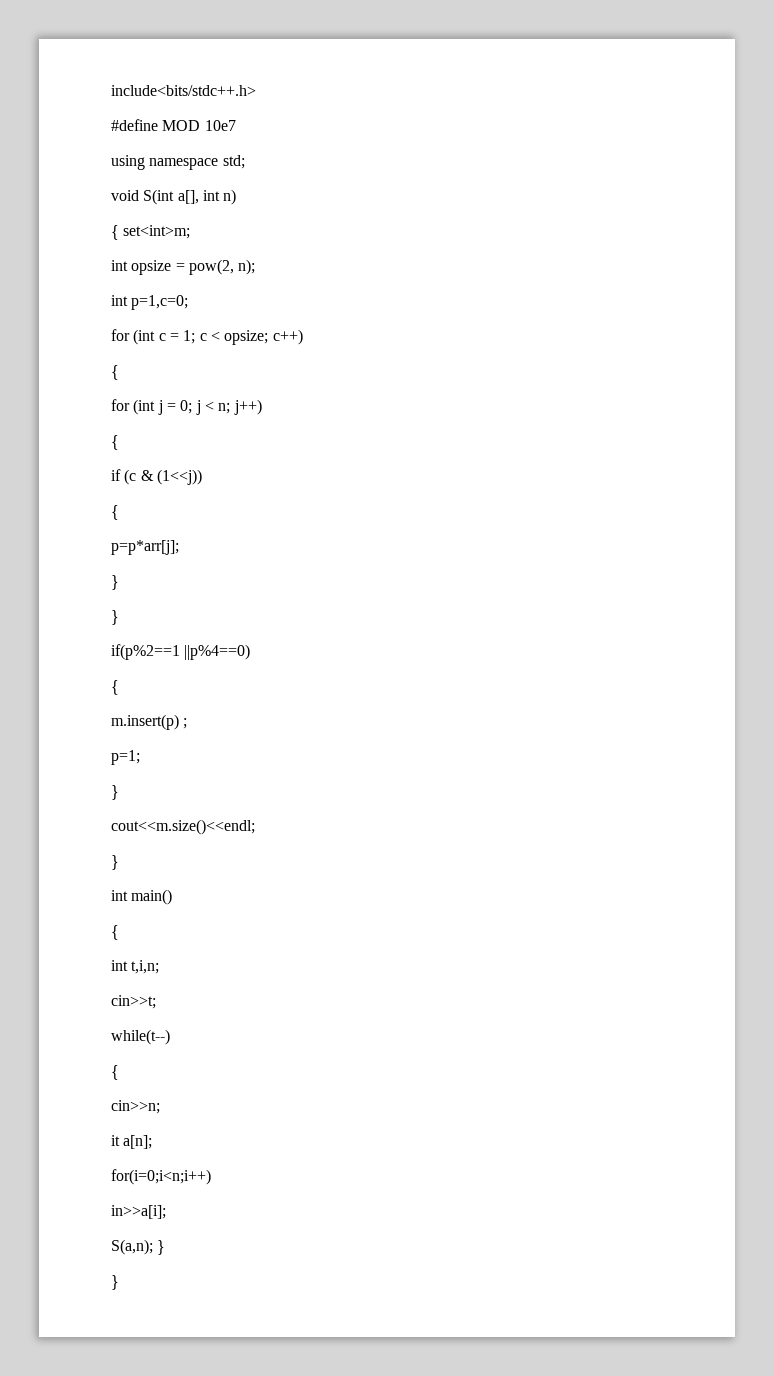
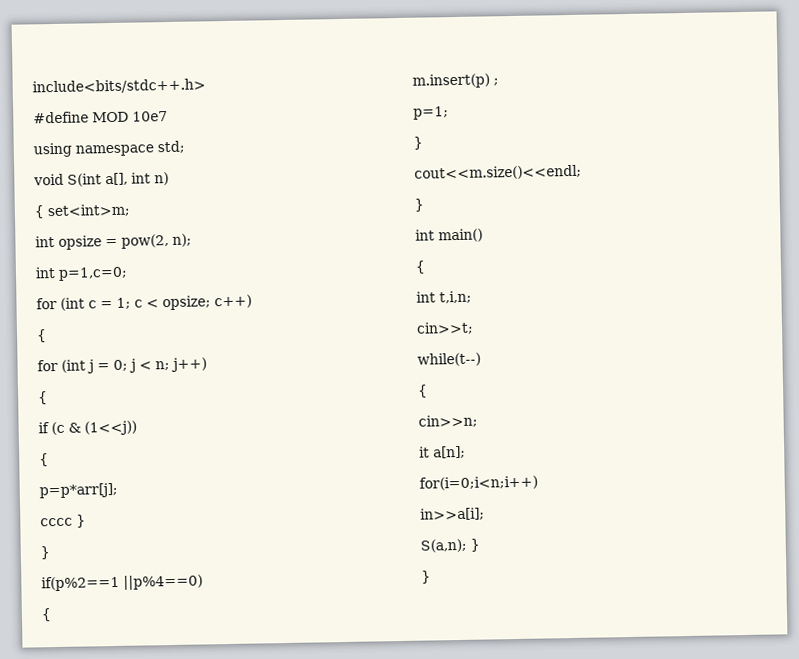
  p=p*arr[j];
- }
+ cccc }

